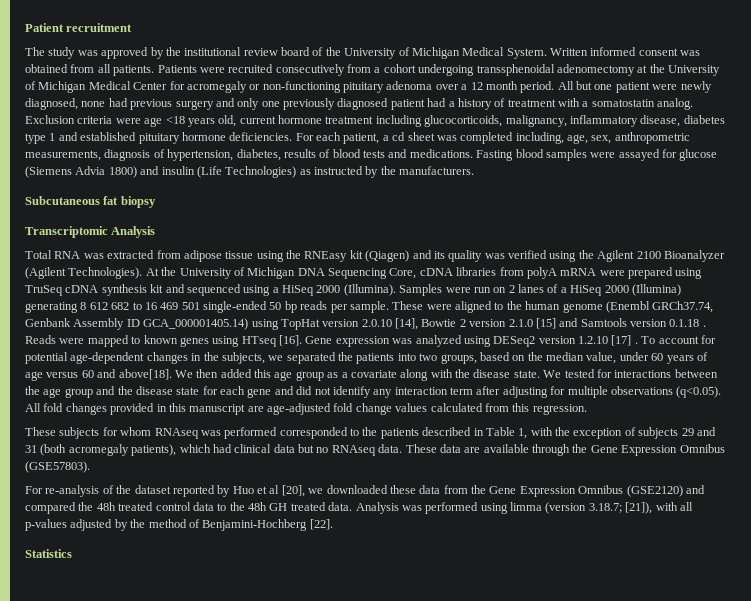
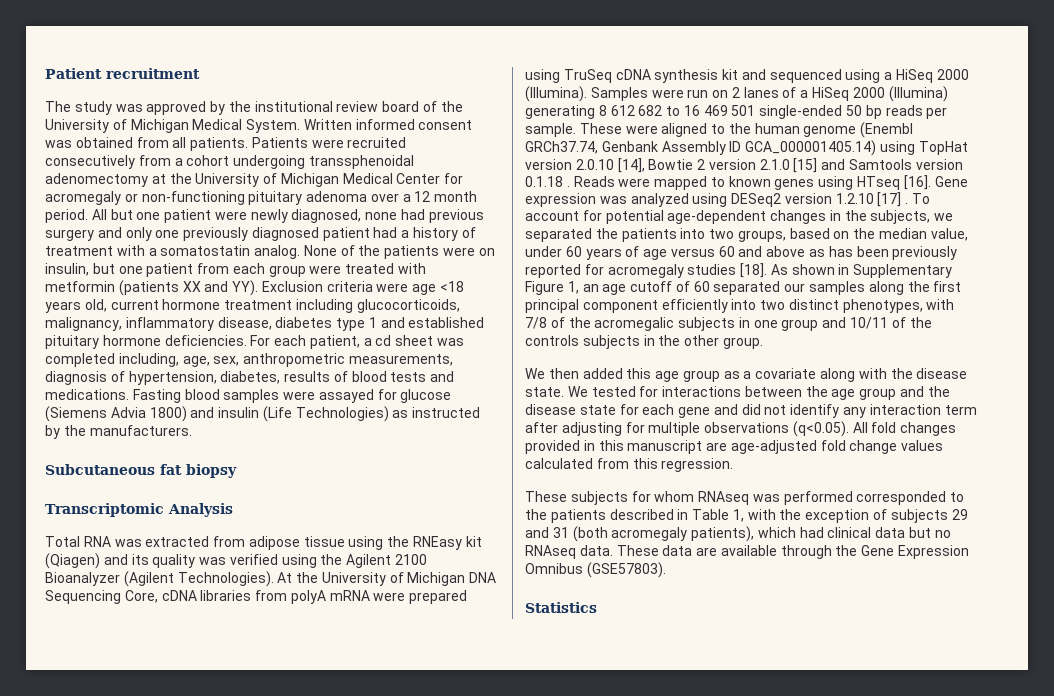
- Exclusion criteria were age <18 years old, current hormone treatment including glucocorticoids, malignancy, inflammatory disease, diabetes type 1 and established pituitary hormone deficiencies.
+ None of the patients were on insulin, but one patient from each group were treated with metformin (patients XX and YY). Exclusion criteria were age <18 years old, current hormone treatment including glucocorticoids, malignancy, inflammatory disease, diabetes type 1 and established pituitary hormone deficiencies.
- To account for potential age-dependent changes in the subjects, we separated the patients into two groups, based on the median value, under 60 years of age versus 60 and above[18]. We then added this age group as a covariate along with the disease state.
+ To account for potential age-dependent changes in the subjects, we separated the patients into two groups, based on the median value, under 60 years of age versus 60 and above as has been previously reported for acromegaly studies [18]. As shown in Supplementary Figure 1, an age cutoff of 60 separated our samples along the first principal component efficiently into two distinct phenotypes, with 7/8 of the acromegalic subjects in one group and 10/11 of the controls subjects in the other group.
+ We then added this age group as a covariate along with the disease state.
- For re-analysis of the dataset reported by Huo et al [20], we downloaded these data from the Gene Expression Omnibus (GSE2120) and compared the 48h treated control data to the 48h GH treated data. Analysis was performed using limma (version 3.18.7; [21]), with all p-values adjusted by the method of Benjamini-Hochberg [22].

